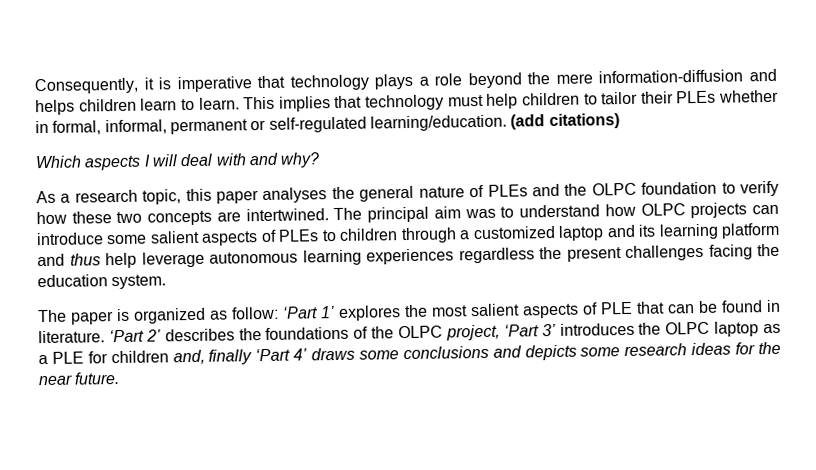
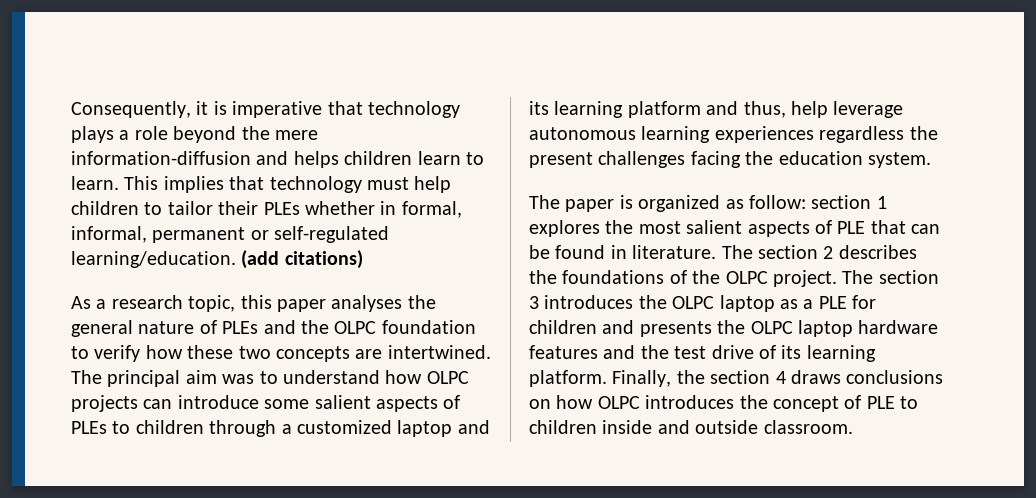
- Which aspects I will deal with and why?
- The principal aim was to understand how OLPC projects can introduce some salient aspects of PLEs to children through a customized laptop and its learning platform and thus help leverage autonomous learning experiences regardless the present challenges facing the education system.
+ The principal aim was to understand how OLPC projects can introduce some salient aspects of PLEs to children through a customized laptop and its learning platform and thus, help leverage autonomous learning experiences regardless the present challenges facing the education system.
- The paper is organized as follow: ‘Part 1’ explores the most salient aspects of PLE that can be found in literature.
+ The paper is organized as follow: section 1 explores the most salient aspects of PLE that can be found in literature.
- ‘Part 2’ describes the foundations of the OLPC project, ‘Part 3’ introduces the OLPC laptop as a PLE for children and, finally ‘Part 4’ draws some conclusions and depicts some research ideas for the near future.
+ The section 2 describes the foundations of the OLPC project. The section 3 introduces the OLPC laptop as a PLE for children and presents the OLPC laptop hardware features and the test drive of its learning platform. Finally, the section 4 draws conclusions on how OLPC introduces the concept of PLE to children inside and outside classroom.

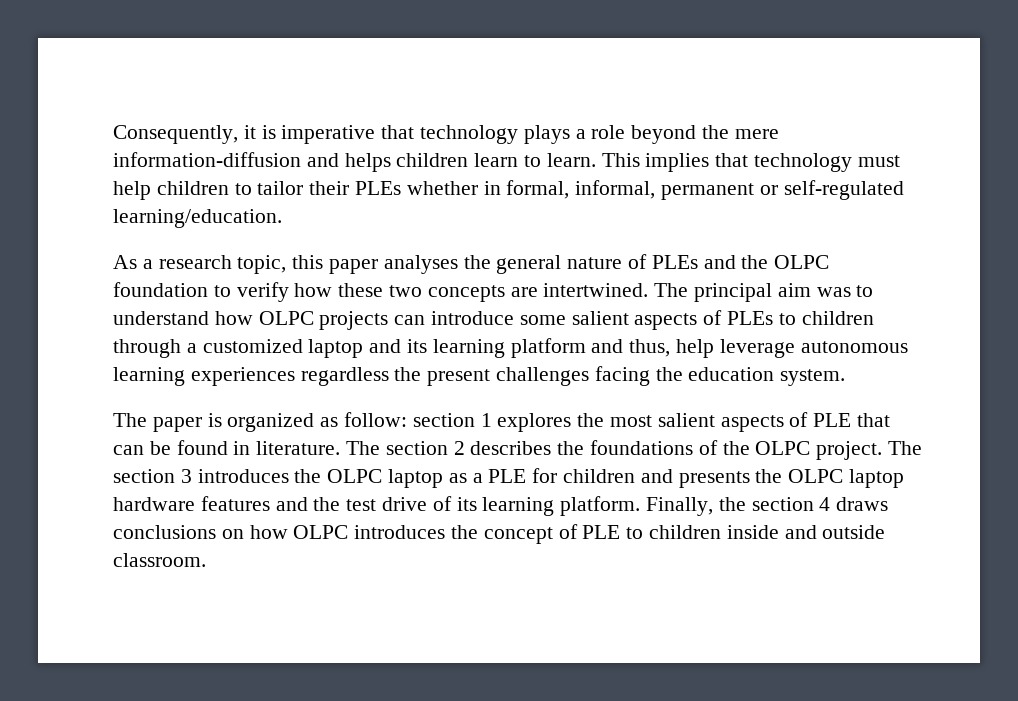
- (add citations)

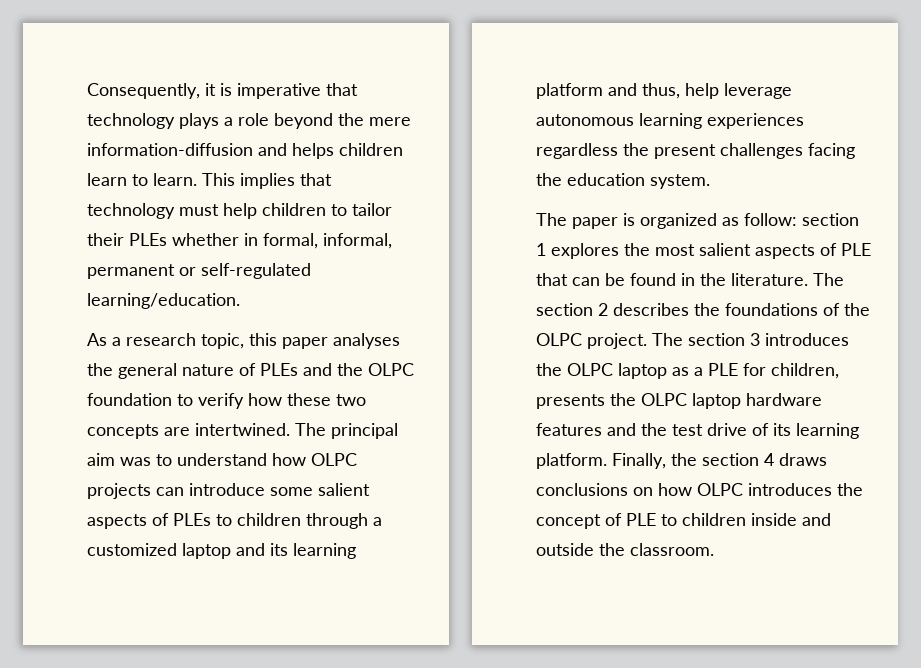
- The paper is organized as follow: section 1 explores the most salient aspects of PLE that can be found in literature.
+ The paper is organized as follow: section 1 explores the most salient aspects of PLE that can be found in the literature.
- The section 3 introduces the OLPC laptop as a PLE for children and presents the OLPC laptop hardware features and the test drive of its learning platform.
+ The section 3 introduces the OLPC laptop as a PLE for children, presents the OLPC laptop hardware features and the test drive of its learning platform.
- Finally, the section 4 draws conclusions on how OLPC introduces the concept of PLE to children inside and outside classroom.
+ Finally, the section 4 draws conclusions on how OLPC introduces the concept of PLE to children inside and outside the classroom.

